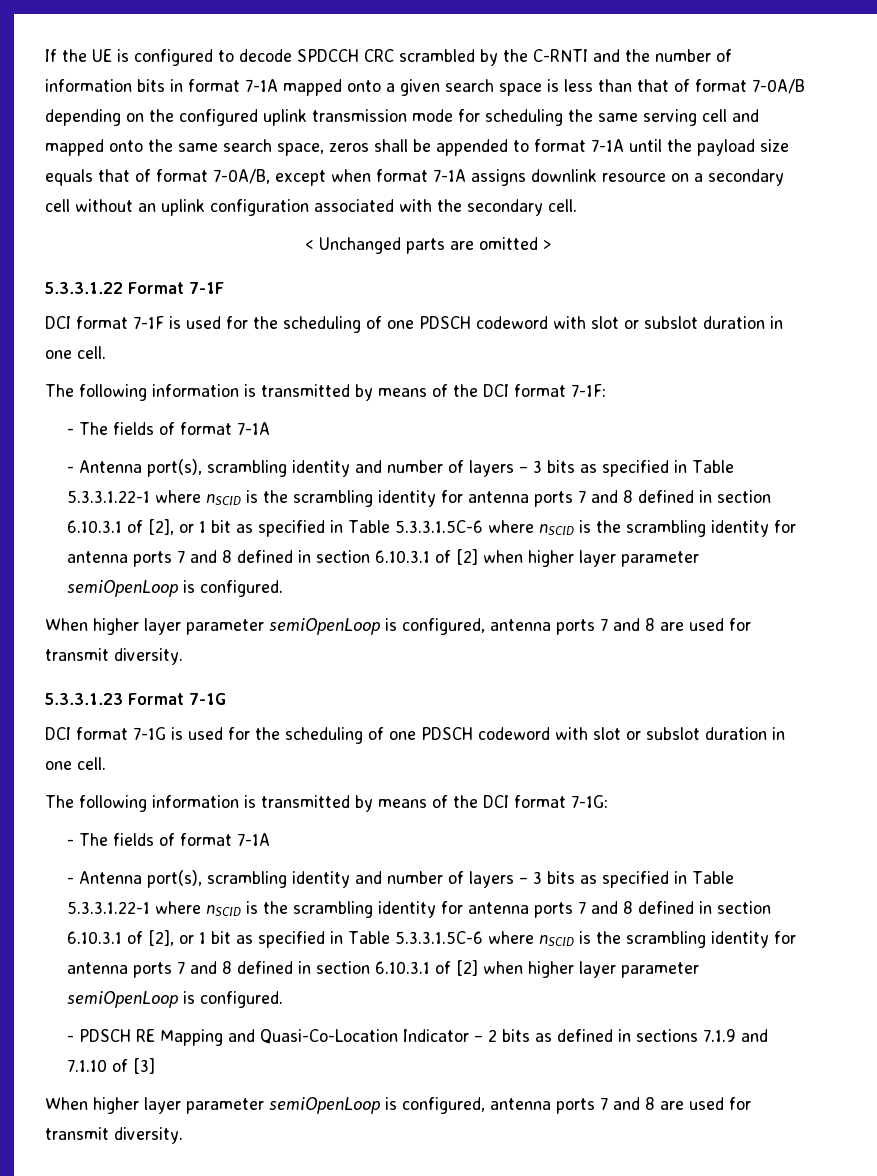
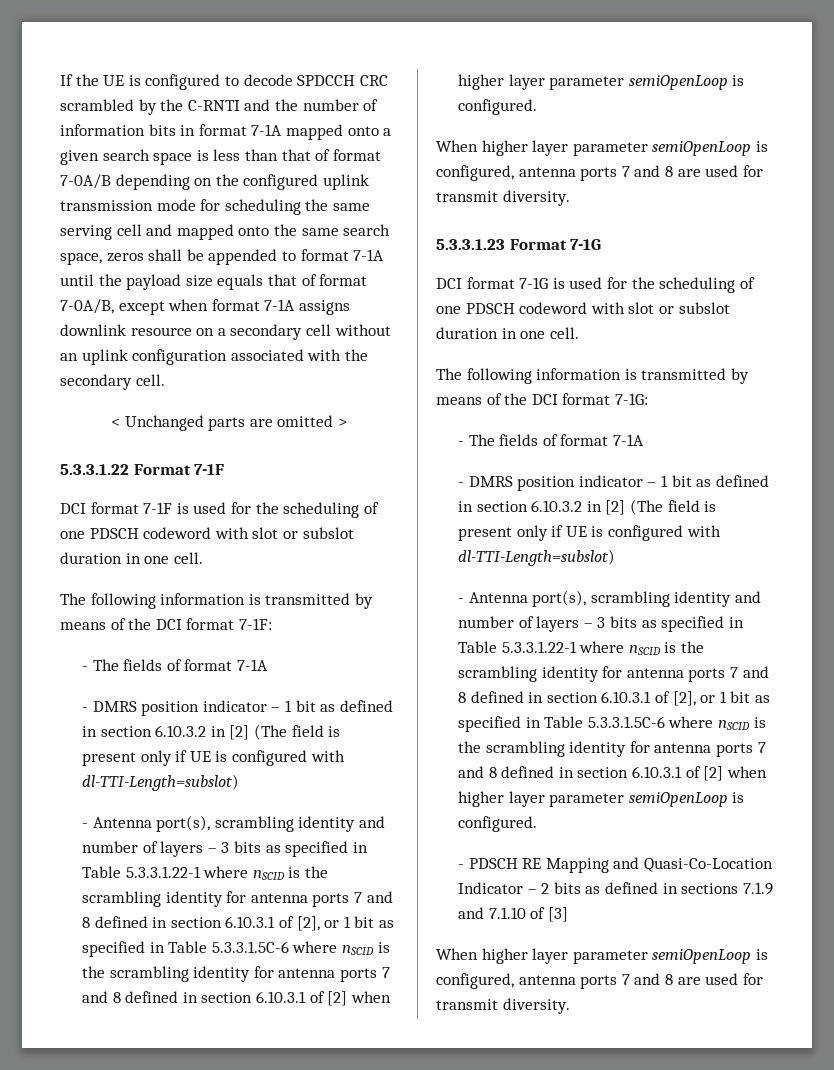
  The following information is transmitted by means of the DCI format 7-1F:
  - The fields of format 7-1A
+ - DMRS position indicator – 1 bit as defined in section 6.10.3.2 in [2] (The field is present only if UE is configured with dl-TTI-Length=subslot)
  The following information is transmitted by means of the DCI format 7-1G:
  - The fields of format 7-1A
+ - DMRS position indicator – 1 bit as defined in section 6.10.3.2 in [2] (The field is present only if UE is configured with dl-TTI-Length=subslot)

